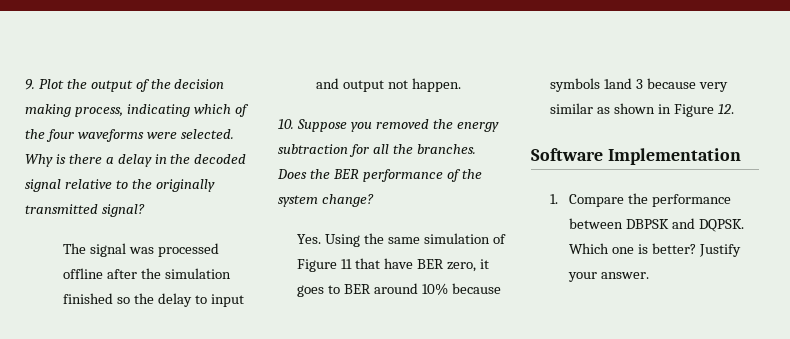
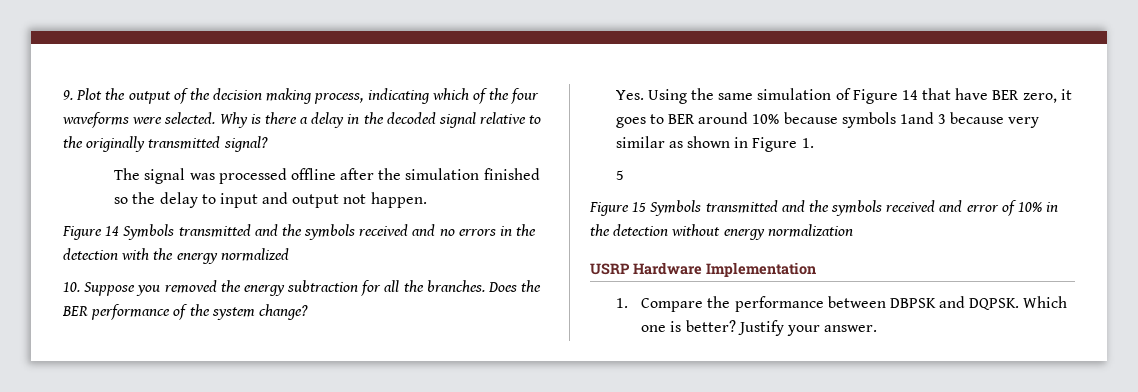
+ Figure 14 Symbols transmitted and the symbols received and no errors in the detection with the energy normalized
- Yes. Using the same simulation of Figure 11 that have BER zero, it goes to BER around 10% because symbols 1and 3 because very similar as shown in Figure 12.
- Software Implementation
+ Yes. Using the same simulation of Figure 14 that have BER zero, it goes to BER around 10% because symbols 1and 3 because very similar as shown in Figure 1.
+ 5
+ Figure 15 Symbols transmitted and the symbols received and error of 10% in the detection without energy normalization
+ USRP Hardware Implementation

